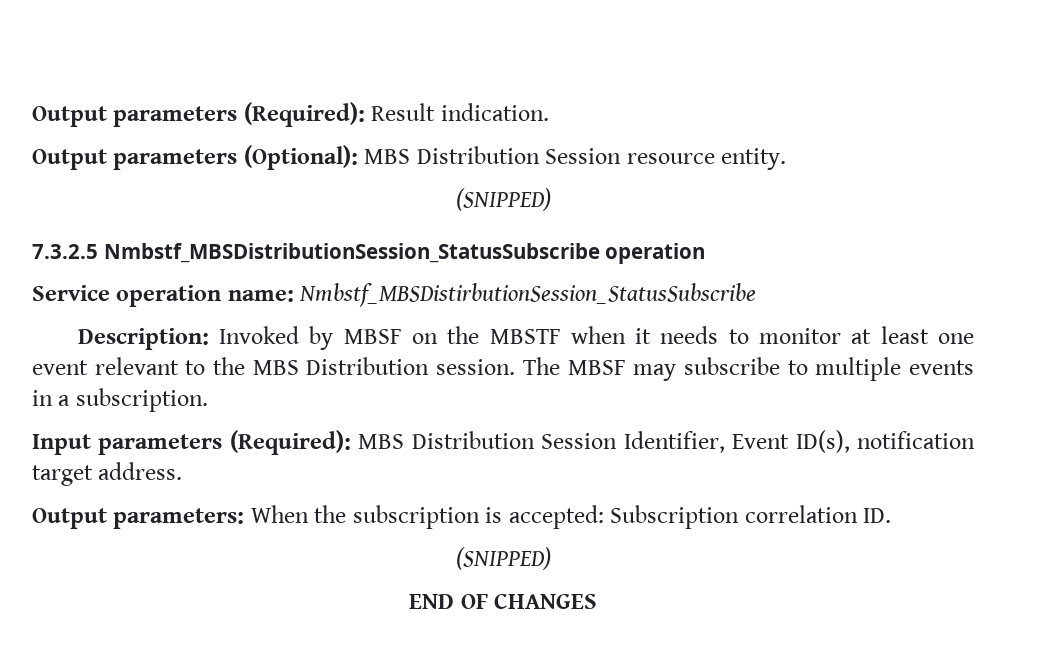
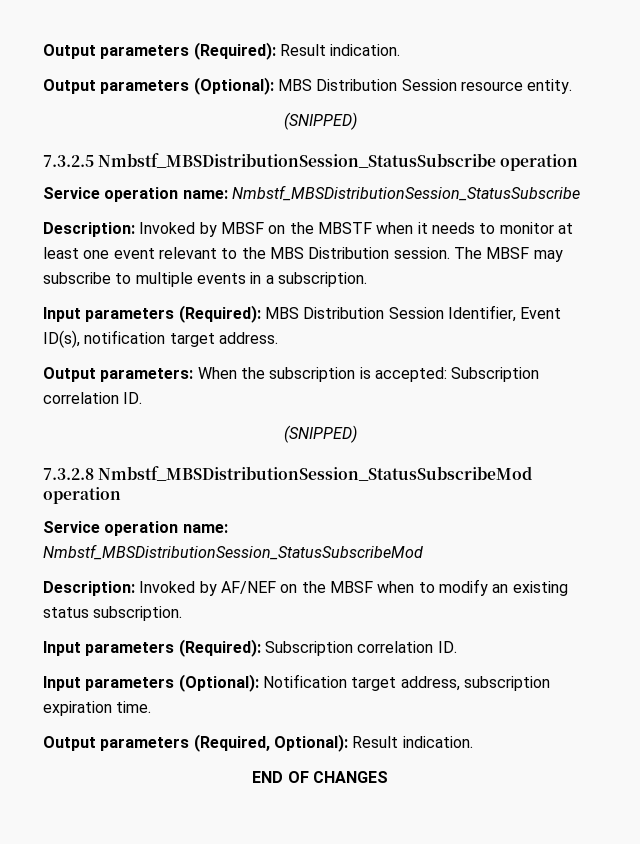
- Service operation name: Nmbstf_MBSDistirbutionSession_StatusSubscribe
+ Service operation name: Nmbstf_MBSDistributionSession_StatusSubscribe
+ 7.3.2.8 Nmbstf_MBSDistributionSession_StatusSubscribeMod operation
+ Service operation name: Nmbstf_MBSDistributionSession_StatusSubscribeMod
+ Description: Invoked by AF/NEF on the MBSF when to modify an existing status subscription.
+ Input parameters (Required): Subscription correlation ID.
+ Input parameters (Optional): Notification target address, subscription expiration time.
+ Output parameters (Required, Optional): Result indication.

